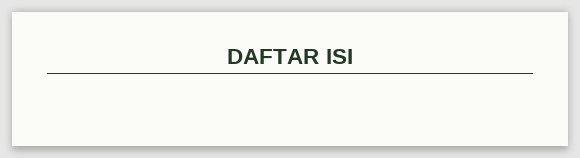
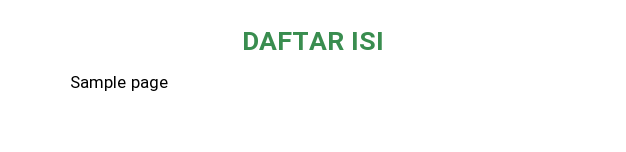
+ Sample page

